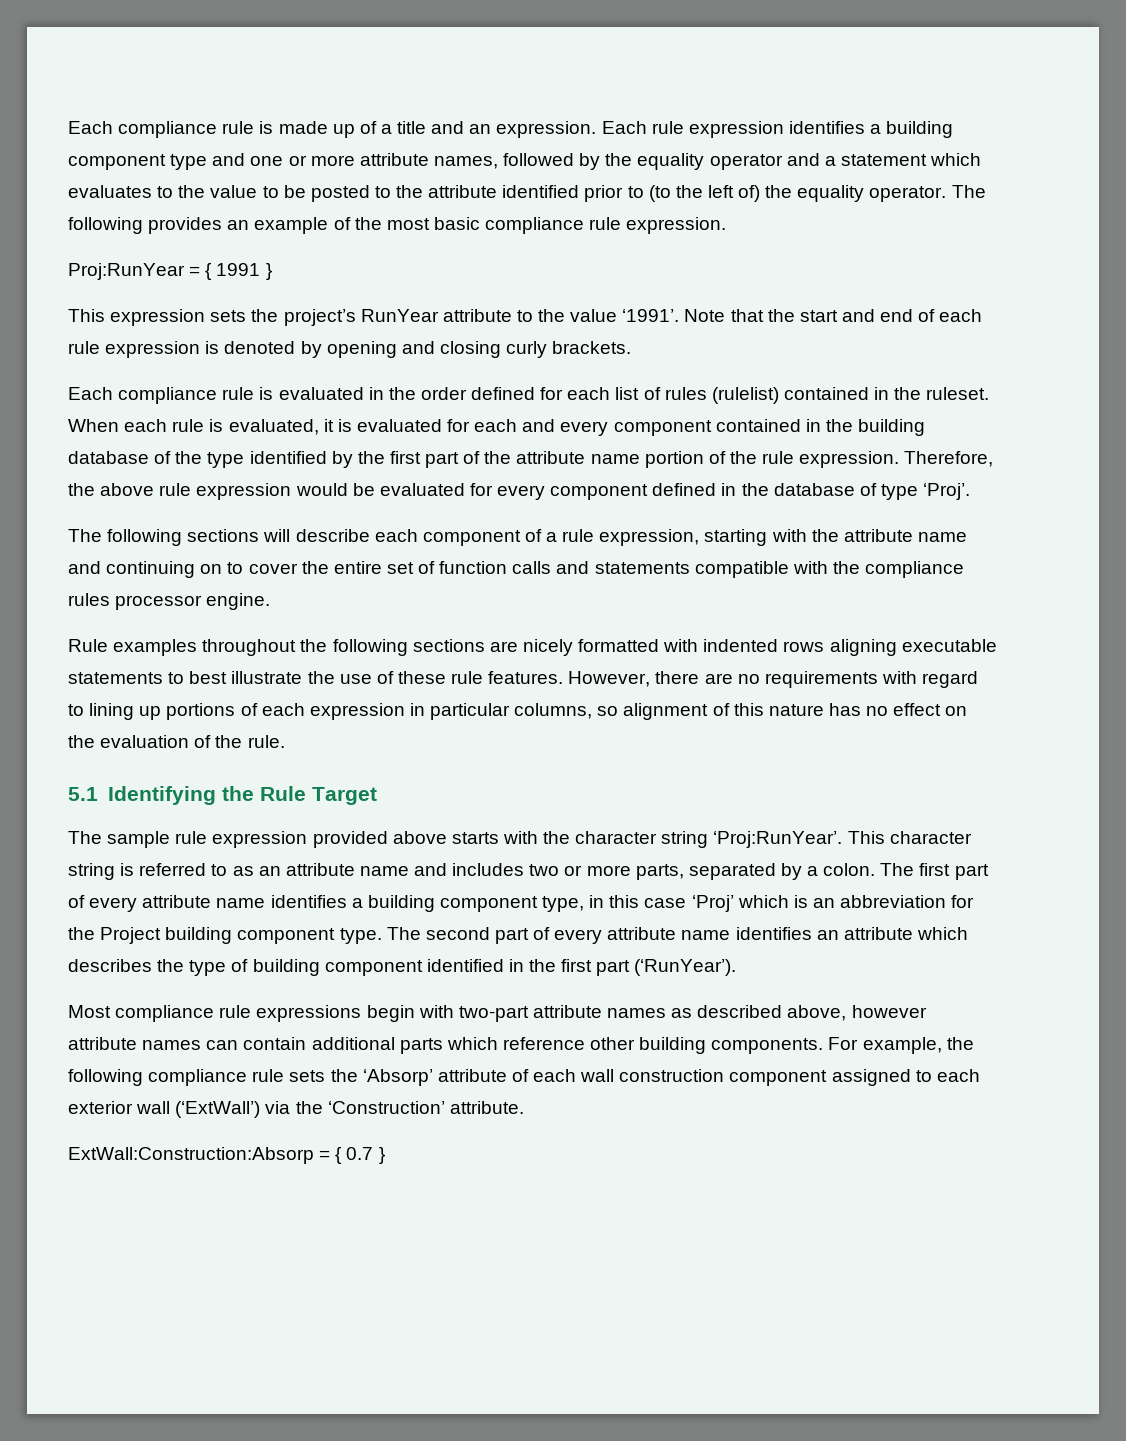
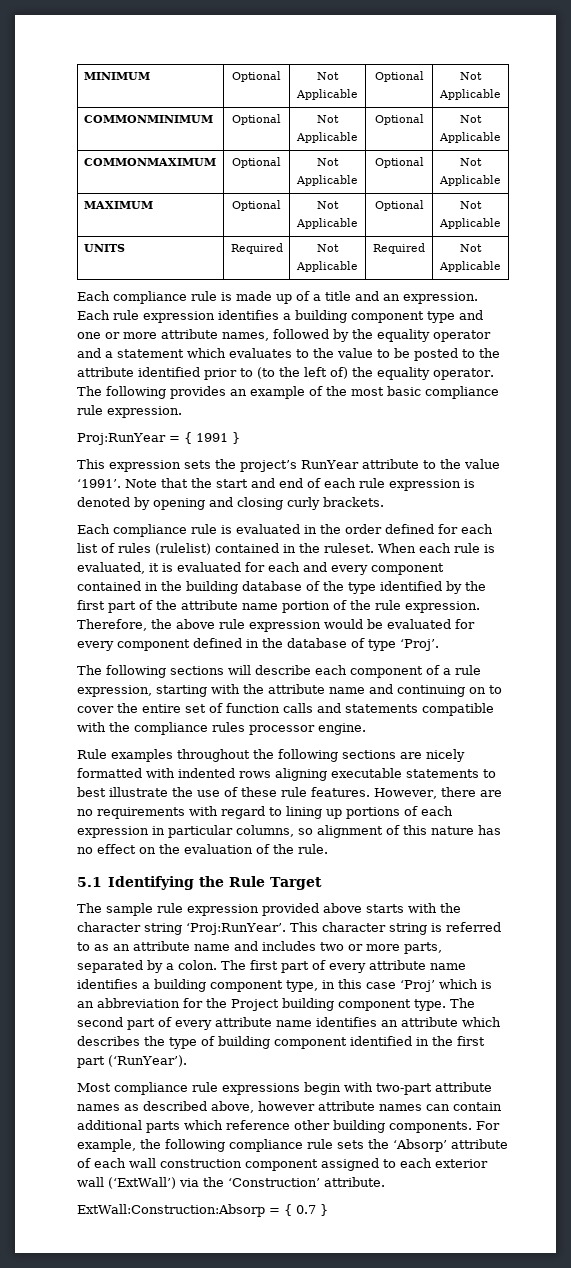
+ MINIMUM | Optional | Not Applicable | Optional | Not Applicable
+ COMMONMINIMUM | Optional | Not Applicable | Optional | Not Applicable
+ COMMONMAXIMUM | Optional | Not Applicable | Optional | Not Applicable
+ MAXIMUM | Optional | Not Applicable | Optional | Not Applicable
+ UNITS | Required | Not Applicable | Required | Not Applicable

